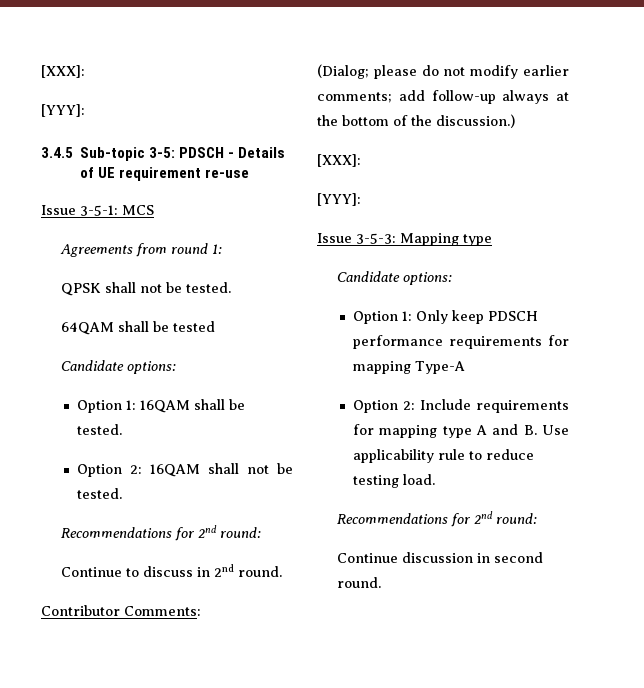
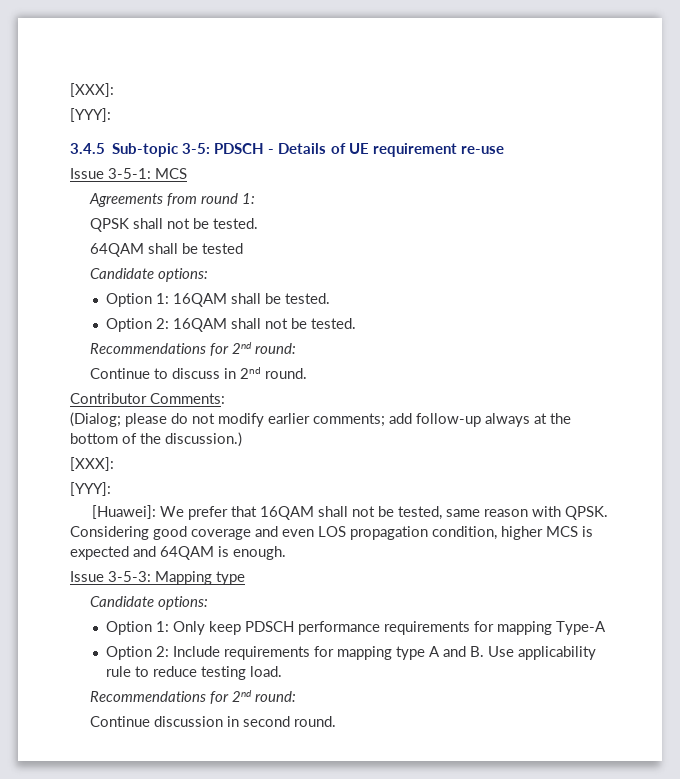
+ [Huawei]: We prefer that 16QAM shall not be tested, same reason with QPSK. Considering good coverage and even LOS propagation condition, higher MCS is expected and 64QAM is enough.

